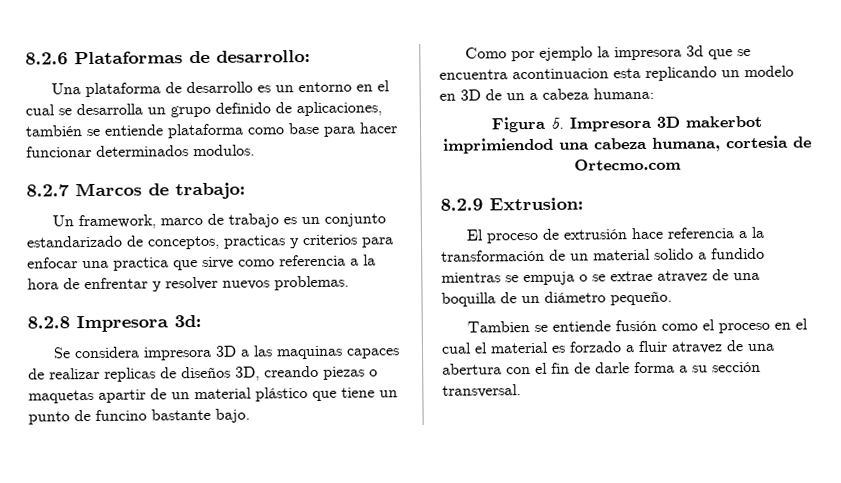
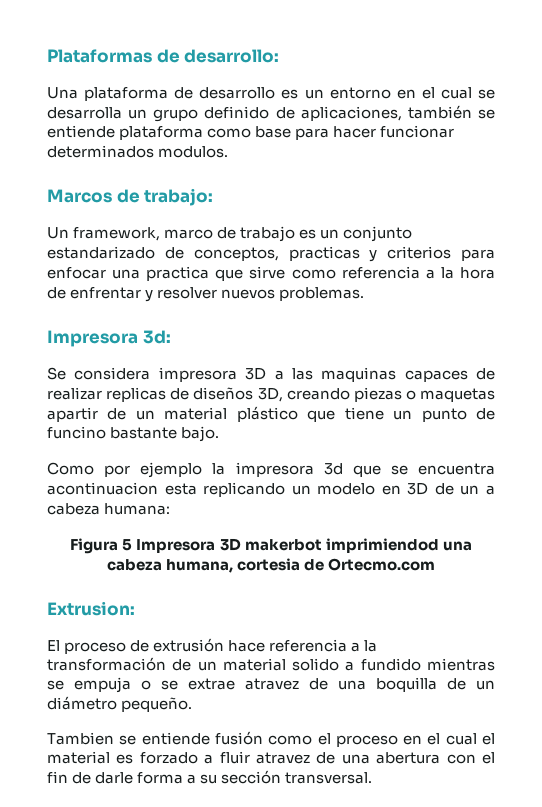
- 8.2.6 Plataformas de desarrollo:
+ Plataformas de desarrollo:
- 8.2.7 Marcos de trabajo:
+ Marcos de trabajo:
- 8.2.8 Impresora 3d:
+ Impresora 3d:
- Figura 5. Impresora 3D makerbot imprimiendod una cabeza humana, cortesia de Ortecmo.com
+ Figura 5 Impresora 3D makerbot imprimiendod una cabeza humana, cortesia de Ortecmo.com
- 8.2.9 Extrusion:
+ Extrusion:

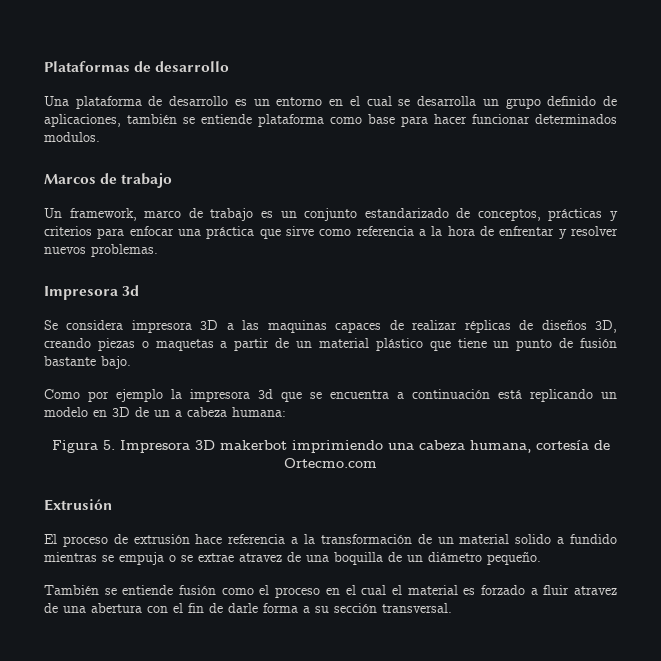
- Plataformas de desarrollo:
+ Plataformas de desarrollo
- Marcos de trabajo:
+ Marcos de trabajo
- Un framework, marco de trabajo es un conjunto estandarizado de conceptos, practicas y criterios para enfocar una practica que sirve como referencia a la hora de enfrentar y resolver nuevos problemas.
+ Un framework, marco de trabajo es un conjunto estandarizado de conceptos, prácticas y criterios para enfocar una práctica que sirve como referencia a la hora de enfrentar y resolver nuevos problemas.
- Impresora 3d:
+ Impresora 3d
- Se considera impresora 3D a las maquinas capaces de realizar replicas de diseños 3D, creando piezas o maquetas apartir de un material plástico que tiene un punto de funcino bastante bajo.
+ Se considera impresora 3D a las maquinas capaces de realizar réplicas de diseños 3D, creando piezas o maquetas a partir de un material plástico que tiene un punto de fusión bastante bajo.
- Como por ejemplo la impresora 3d que se encuentra acontinuacion esta replicando un modelo en 3D de un a cabeza humana:
+ Como por ejemplo la impresora 3d que se encuentra a continuación está replicando un modelo en 3D de un a cabeza humana:
- Figura 5 Impresora 3D makerbot imprimiendod una cabeza humana, cortesia de Ortecmo.com
+ Figura 5. Impresora 3D makerbot imprimiendo una cabeza humana, cortesía de Ortecmo.com
- Extrusion:
+ Extrusión
- Tambien se entiende fusión como el proceso en el cual el material es forzado a fluir atravez de una abertura con el fin de darle forma a su sección transversal.
+ También se entiende fusión como el proceso en el cual el material es forzado a fluir atravez de una abertura con el fin de darle forma a su sección transversal.

